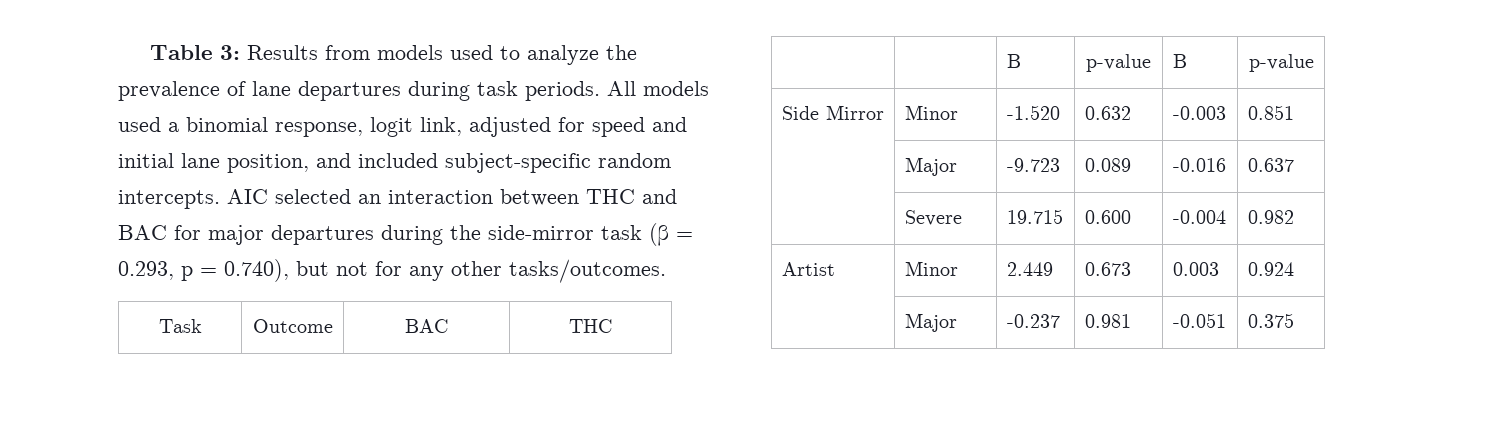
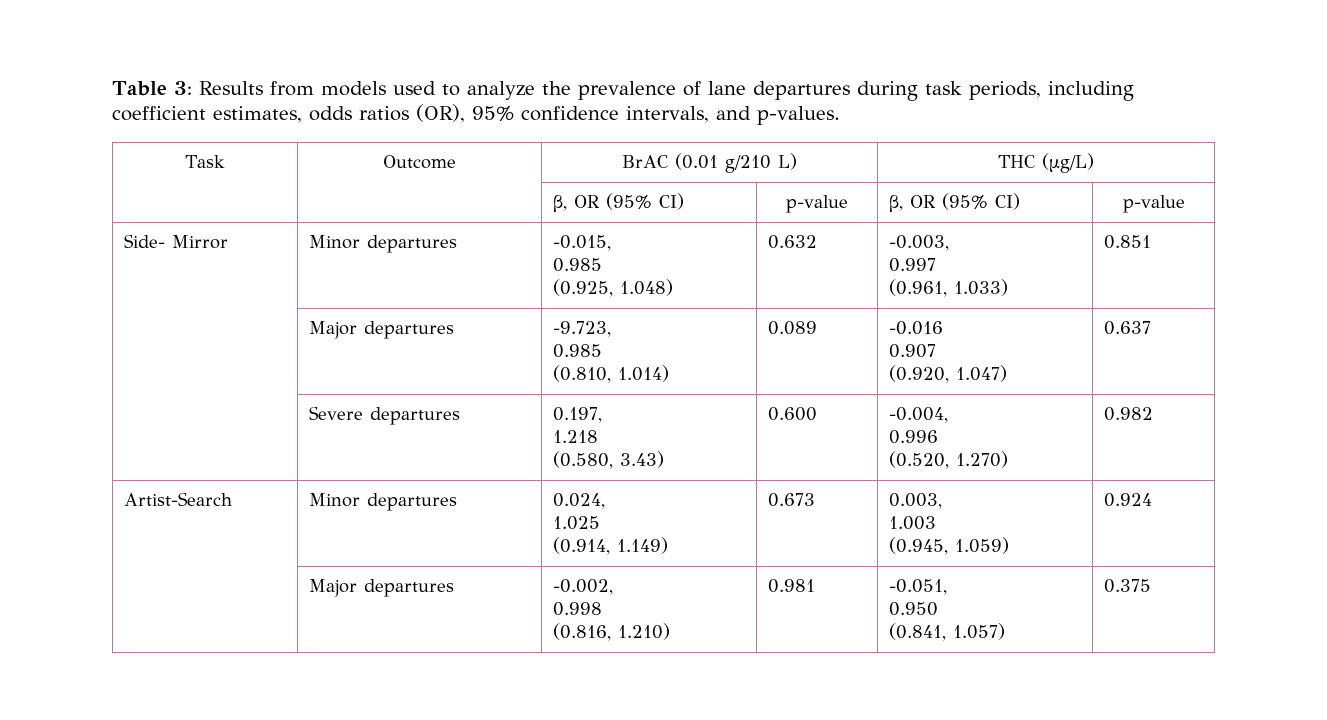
- Table 3: Results from models used to analyze the prevalence of lane departures during task periods. All models used a binomial response, logit link, adjusted for speed and initial lane position, and included subject-specific random intercepts. AIC selected an interaction between THC and BAC for major departures during the side-mirror task (β = 0.293, p = 0.740), but not for any other tasks/outcomes.
- Task | Outcome | BAC | THC
- | | Β | p-value | Β | p-value
+ Table 3: Results from models used to analyze the prevalence of lane departures during task periods, including coefficient estimates, odds ratios (OR), 95% confidence intervals, and p-values.
+ Task | Outcome | BrAC (0.01 g/210 L) | THC (µg/L)
+ | | β, OR (95% CI) | p-value | β, OR (95% CI) | p-value
- Side Mirror | Minor | -1.520 | 0.632 | -0.003 | 0.851
- | Major | -9.723 | 0.089 | -0.016 | 0.637
+ Side- Mirror | Minor departures | -0.015,
+ 0.985
+ (0.925, 1.048) | 0.632 | -0.003,
+ 0.997
+ (0.961, 1.033) | 0.851
+ | Major departures | -9.723,
+ 0.985
+ (0.810, 1.014) | 0.089 | -0.016
+ 0.907
+ (0.920, 1.047) | 0.637
- | Severe | 19.715 | 0.600 | -0.004 | 0.982
+ | Severe departures | 0.197,
+ 1.218
+ (0.580, 3.43) | 0.600 | -0.004,
+ 0.996
+ (0.520, 1.270) | 0.982
- Artist | Minor | 2.449 | 0.673 | 0.003 | 0.924
- | Major | -0.237 | 0.981 | -0.051 | 0.375
+ Artist-Search | Minor departures | 0.024,
+ 1.025
+ (0.914, 1.149) | 0.673 | 0.003,
+ 1.003
+ (0.945, 1.059) | 0.924
+ | Major departures | -0.002,
+ 0.998
+ (0.816, 1.210) | 0.981 | -0.051,
+ 0.950
+ (0.841, 1.057) | 0.375

